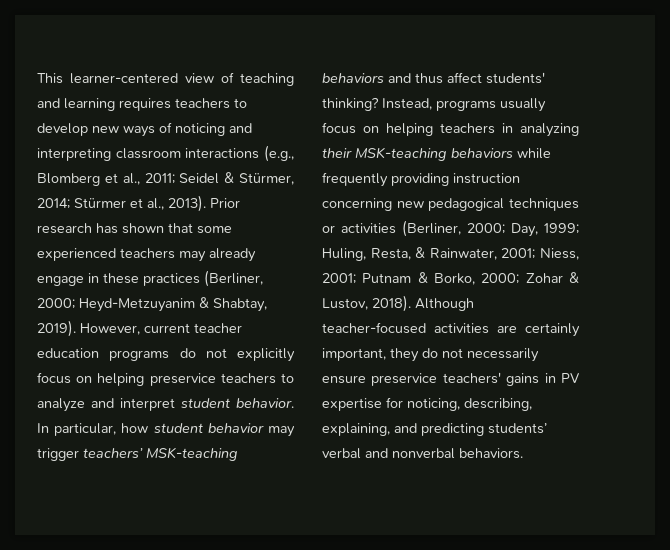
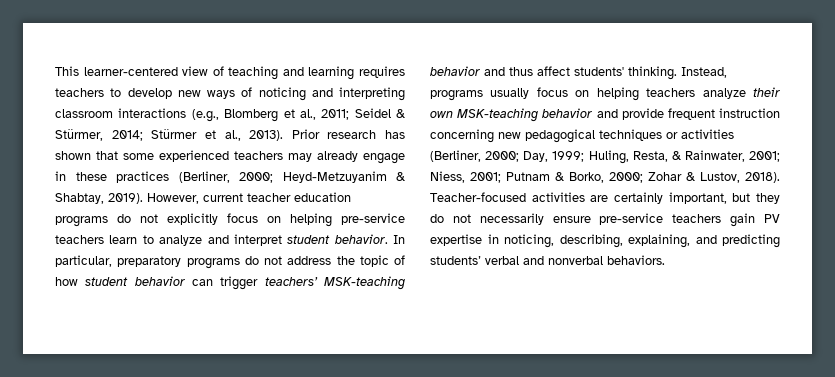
- However, current teacher education programs do not explicitly focus on helping preservice teachers to analyze and interpret student behavior.
+ However, current teacher education programs do not explicitly focus on helping pre-service teachers learn to analyze and interpret student behavior.
- In particular, how student behavior may trigger teachers’ MSK-teaching behaviors and thus affect students' thinking?
+ In particular, preparatory programs do not address the topic of how student behavior can trigger teachers’ MSK-teaching behavior and thus affect students' thinking.
- Instead, programs usually focus on helping teachers in analyzing their MSK-teaching behaviors while frequently providing instruction concerning new pedagogical techniques or activities (Berliner, 2000; Day, 1999; Huling, Resta, & Rainwater, 2001; Niess, 2001; Putnam & Borko, 2000; Zohar & Lustov, 2018).
+ Instead, programs usually focus on helping teachers analyze their own MSK-teaching behavior and provide frequent instruction concerning new pedagogical techniques or activities (Berliner, 2000; Day, 1999; Huling, Resta, & Rainwater, 2001; Niess, 2001; Putnam & Borko, 2000; Zohar & Lustov, 2018).
- Although teacher-focused activities are certainly important, they do not necessarily ensure preservice teachers' gains in PV expertise for noticing, describing, explaining, and predicting students’ verbal and nonverbal behaviors.
+ Teacher-focused activities are certainly important, but they do not necessarily ensure pre-service teachers gain PV expertise in noticing, describing, explaining, and predicting students’ verbal and nonverbal behaviors.

